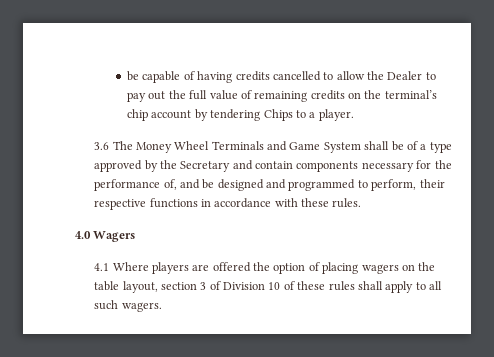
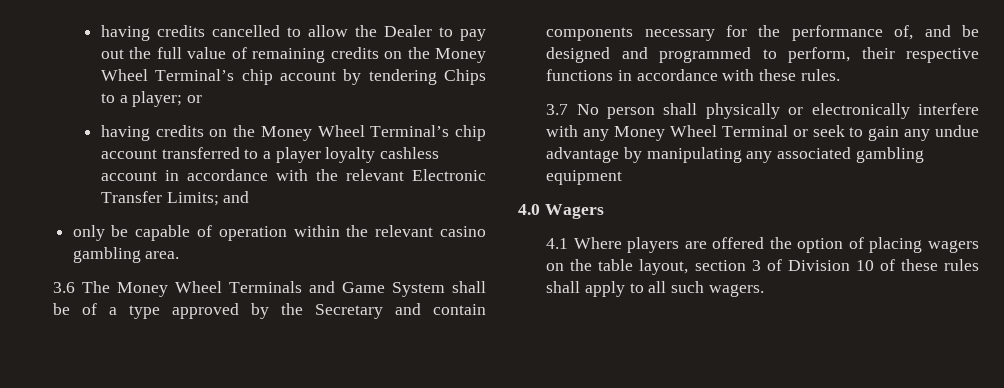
- be capable of having credits cancelled to allow the Dealer to pay out the full value of remaining credits on the terminal’s chip account by tendering Chips to a player.
+ having credits cancelled to allow the Dealer to pay out the full value of remaining credits on the Money Wheel Terminal’s chip account by tendering Chips to a player; or
+ having credits on the Money Wheel Terminal’s chip account transferred to a player loyalty cashless account in accordance with the relevant Electronic Transfer Limits; and
+ only be capable of operation within the relevant casino gambling area.
+ 3.7 No person shall physically or electronically interfere with any Money Wheel Terminal or seek to gain any undue advantage by manipulating any associated gambling equipment

